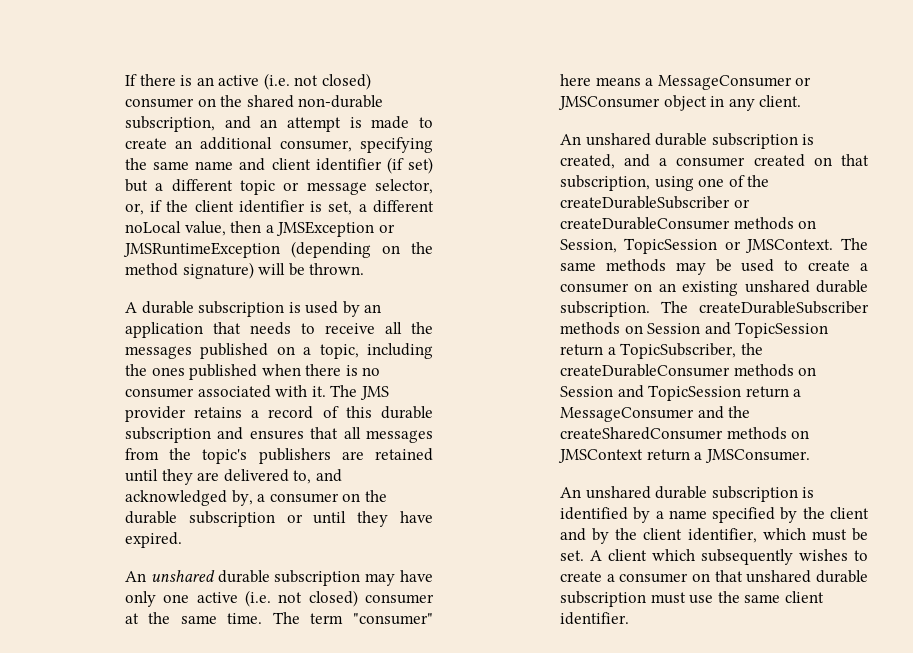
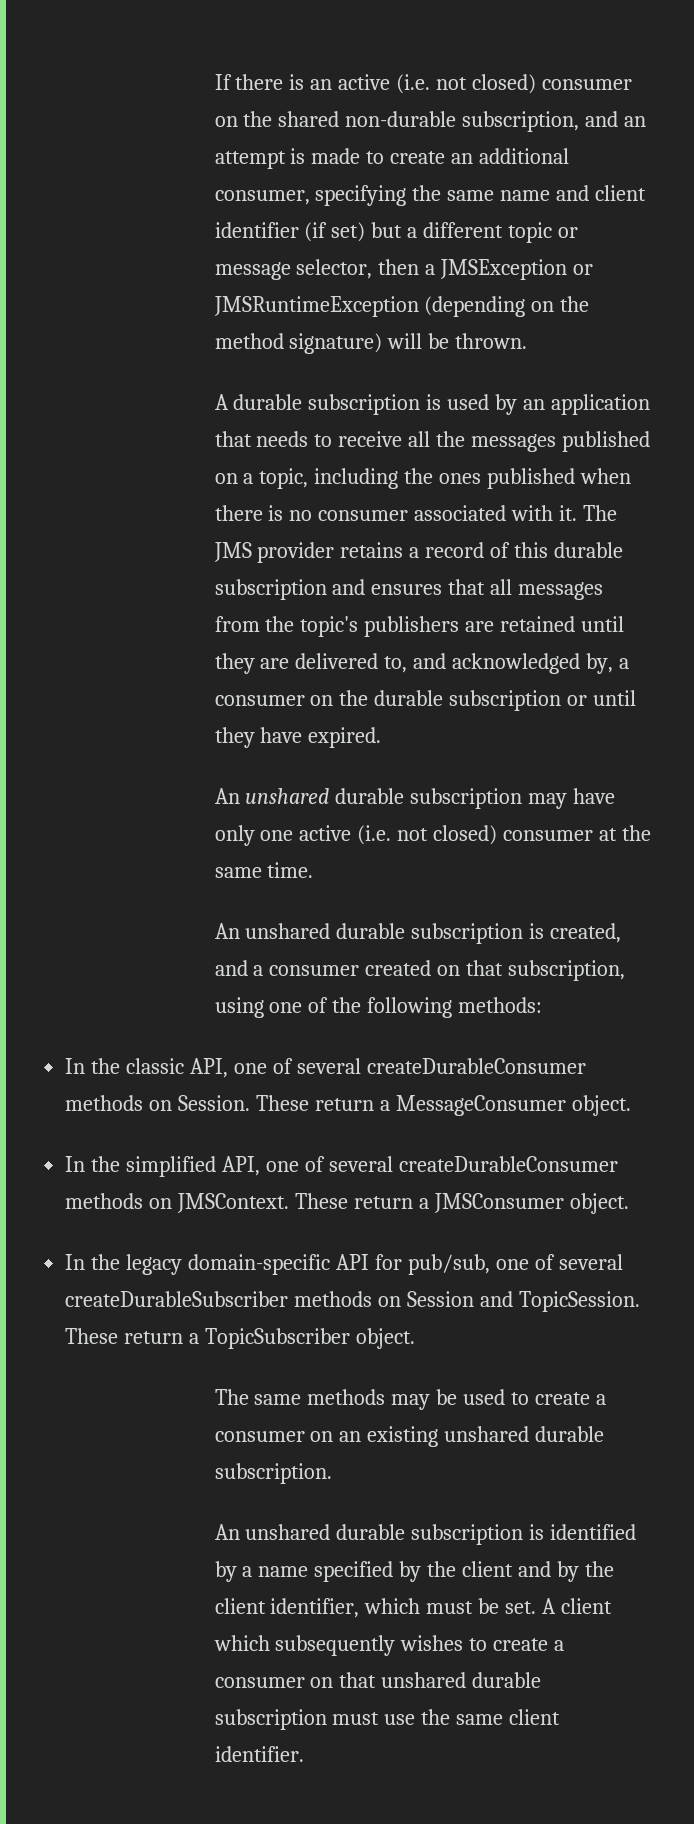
- If there is an active (i.e. not closed) consumer on the shared non-durable subscription, and an attempt is made to create an additional consumer, specifying the same name and client identifier (if set) but a different topic or message selector, or, if the client identifier is set, a different noLocal value, then a JMSException or JMSRuntimeException (depending on the method signature) will be thrown.
+ If there is an active (i.e. not closed) consumer on the shared non-durable subscription, and an attempt is made to create an additional consumer, specifying the same name and client identifier (if set) but a different topic or message selector, then a JMSException or JMSRuntimeException (depending on the method signature) will be thrown.
- The term "consumer" here means a MessageConsumer or JMSConsumer object in any client.
- An unshared durable subscription is created, and a consumer created on that subscription, using one of the createDurableSubscriber or createDurableConsumer methods on Session, TopicSession or JMSContext. The same methods may be used to create a consumer on an existing unshared durable subscription. The createDurableSubscriber methods on Session and TopicSession return a TopicSubscriber, the createDurableConsumer methods on Session and TopicSession return a MessageConsumer and the createSharedConsumer methods on JMSContext return a JMSConsumer.
+ An unshared durable subscription is created, and a consumer created on that subscription, using one of the following methods:
+ In the classic API, one of several createDurableConsumer methods on Session. These return a MessageConsumer object.
+ In the simplified API, one of several createDurableConsumer methods on JMSContext. These return a JMSConsumer object.
+ In the legacy domain-specific API for pub/sub, one of several createDurableSubscriber methods on Session and TopicSession. These return a TopicSubscriber object.
+ The same methods may be used to create a consumer on an existing unshared durable subscription.

